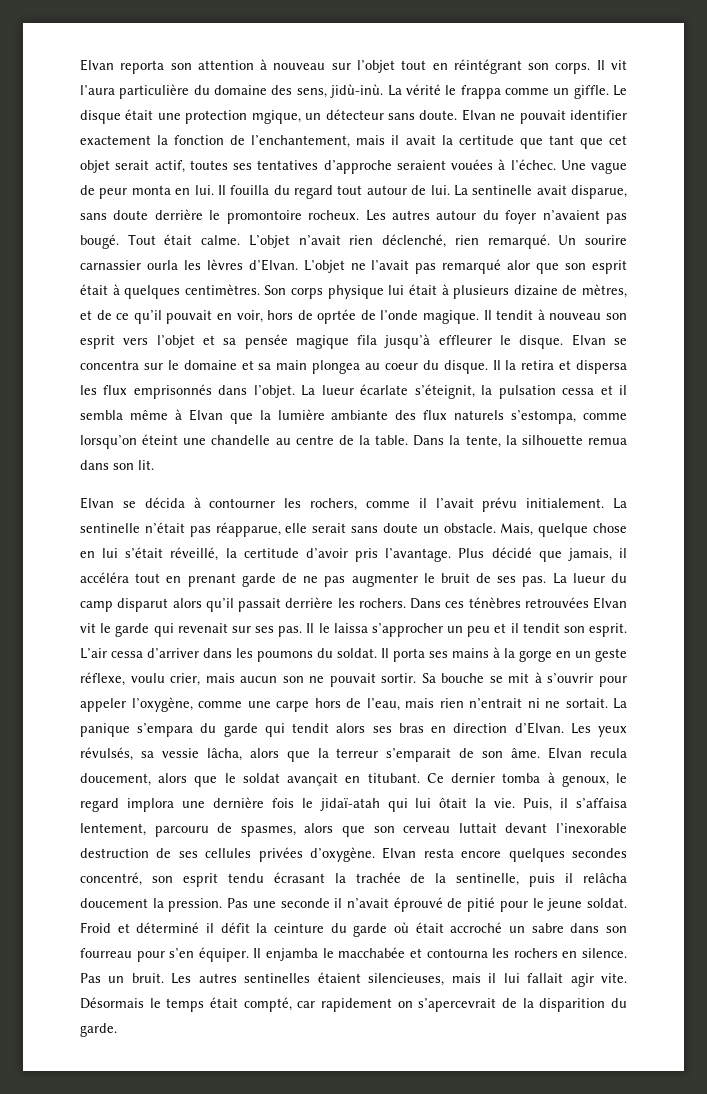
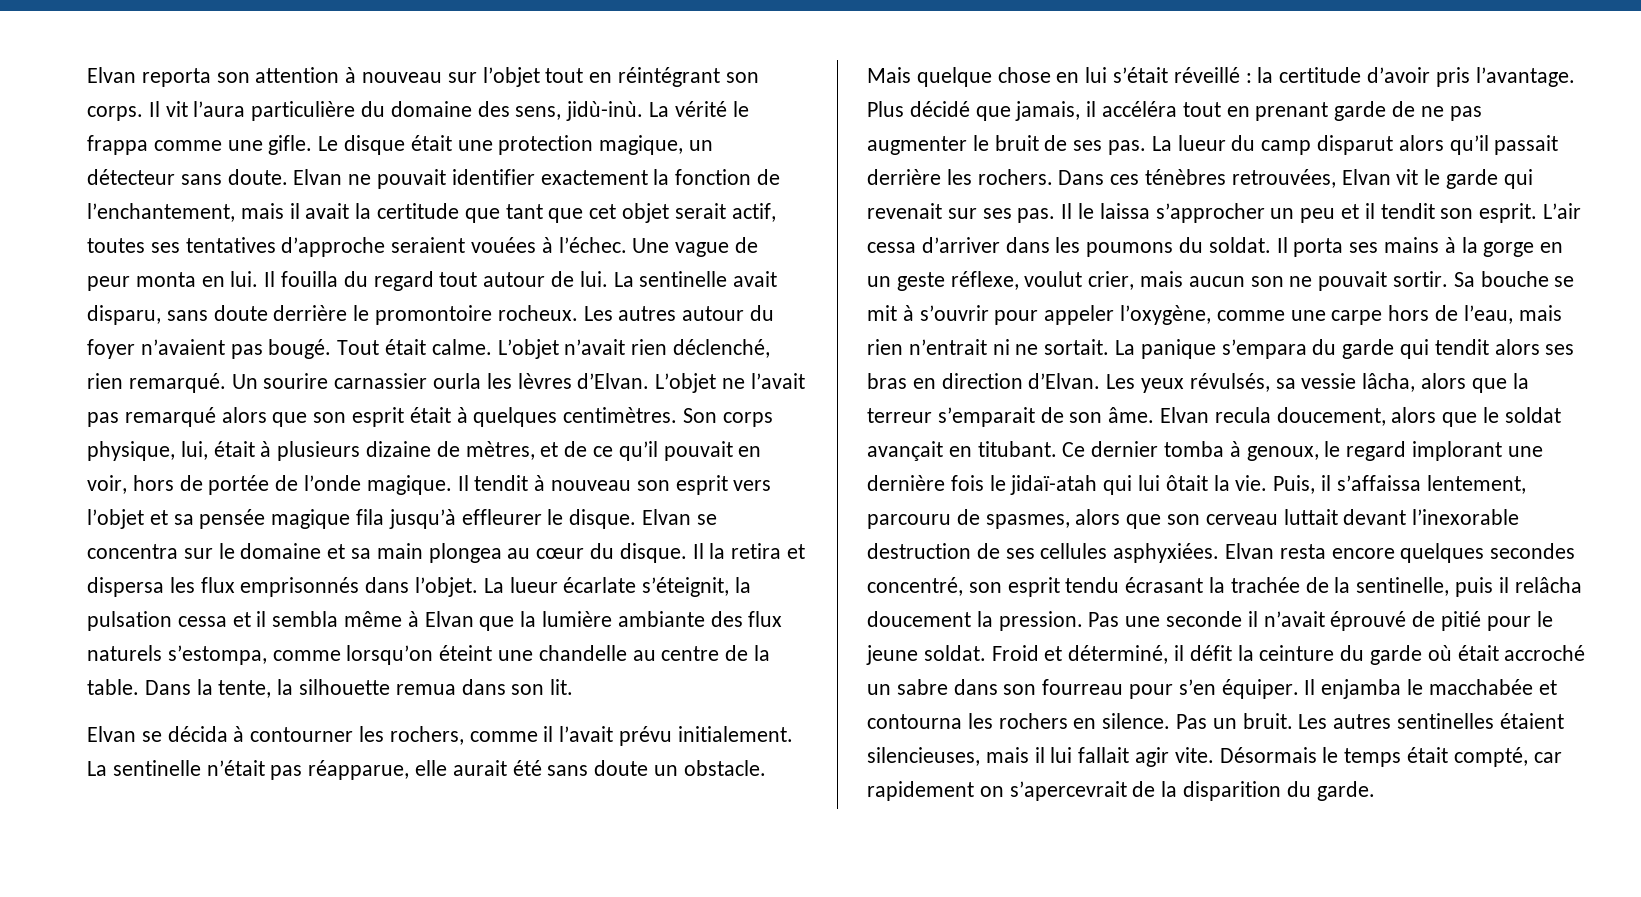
- La vérité le frappa comme un giffle.
+ La vérité le frappa comme une gifle.
- Le disque était une protection mgique, un détecteur sans doute.
+ Le disque était une protection magique, un détecteur sans doute.
- La sentinelle avait disparue, sans doute derrière le promontoire rocheux.
+ La sentinelle avait disparu, sans doute derrière le promontoire rocheux.
- L’objet ne l’avait pas remarqué alor que son esprit était à quelques centimètres.
+ L’objet ne l’avait pas remarqué alors que son esprit était à quelques centimètres.
- Son corps physique lui était à plusieurs dizaine de mètres, et de ce qu’il pouvait en voir, hors de oprtée de l’onde magique.
+ Son corps physique, lui, était à plusieurs dizaine de mètres, et de ce qu’il pouvait en voir, hors de portée de l’onde magique.
- Elvan se concentra sur le domaine et sa main plongea au coeur du disque.
+ Elvan se concentra sur le domaine et sa main plongea au cœur du disque.
- La sentinelle n’était pas réapparue, elle serait sans doute un obstacle.
+ La sentinelle n’était pas réapparue, elle aurait été sans doute un obstacle.
- Mais, quelque chose en lui s’était réveillé, la certitude d’avoir pris l’avantage.
+ Mais quelque chose en lui s’était réveillé : la certitude d’avoir pris l’avantage.
- Dans ces ténèbres retrouvées Elvan vit le garde qui revenait sur ses pas.
+ Dans ces ténèbres retrouvées, Elvan vit le garde qui revenait sur ses pas.
- Il porta ses mains à la gorge en un geste réflexe, voulu crier, mais aucun son ne pouvait sortir.
+ Il porta ses mains à la gorge en un geste réflexe, voulut crier, mais aucun son ne pouvait sortir.
- Ce dernier tomba à genoux, le regard implora une dernière fois le jidaï-atah qui lui ôtait la vie.
+ Ce dernier tomba à genoux, le regard implorant une dernière fois le jidaï-atah qui lui ôtait la vie.
- Puis, il s’affaisa lentement, parcouru de spasmes, alors que son cerveau luttait devant l’inexorable destruction de ses cellules privées d’oxygène.
+ Puis, il s’affaissa lentement, parcouru de spasmes, alors que son cerveau luttait devant l’inexorable destruction de ses cellules asphyxiées.
- Froid et déterminé il défit la ceinture du garde où était accroché un sabre dans son fourreau pour s’en équiper.
+ Froid et déterminé, il défit la ceinture du garde où était accroché un sabre dans son fourreau pour s’en équiper.

